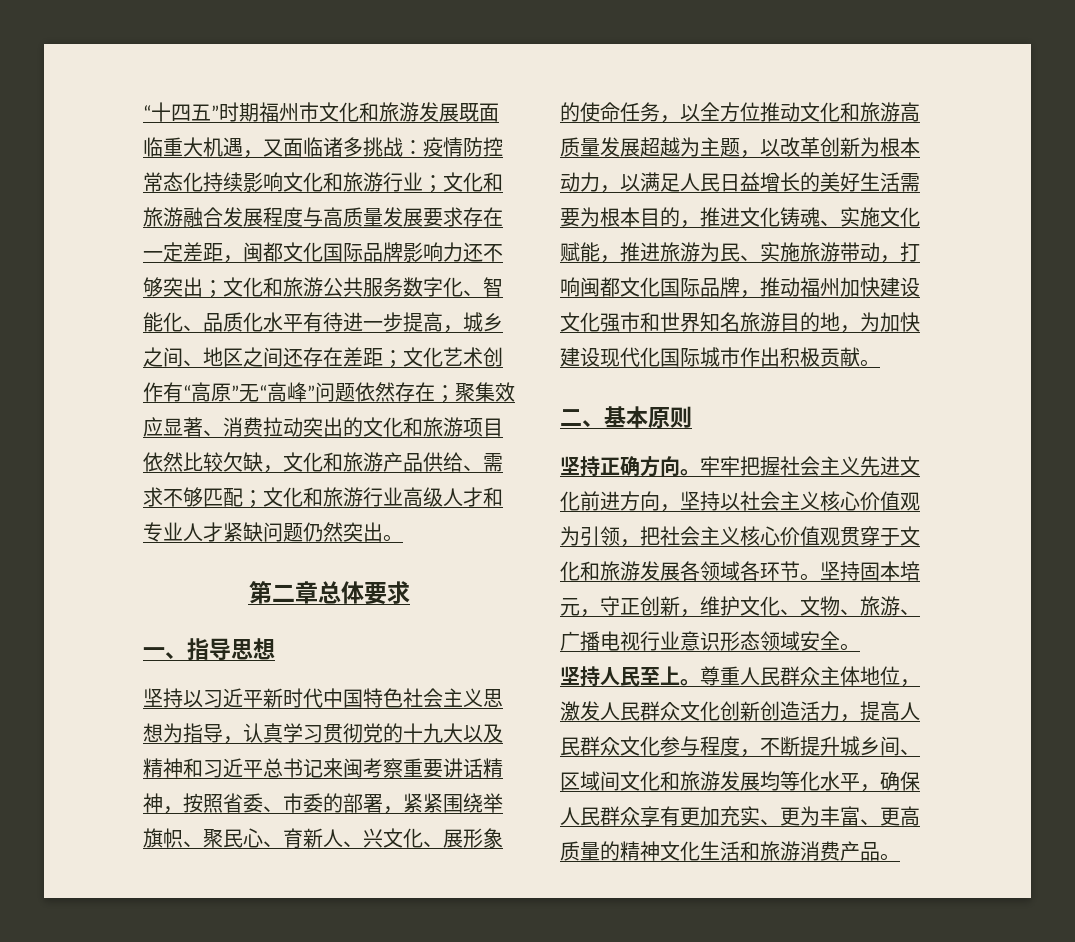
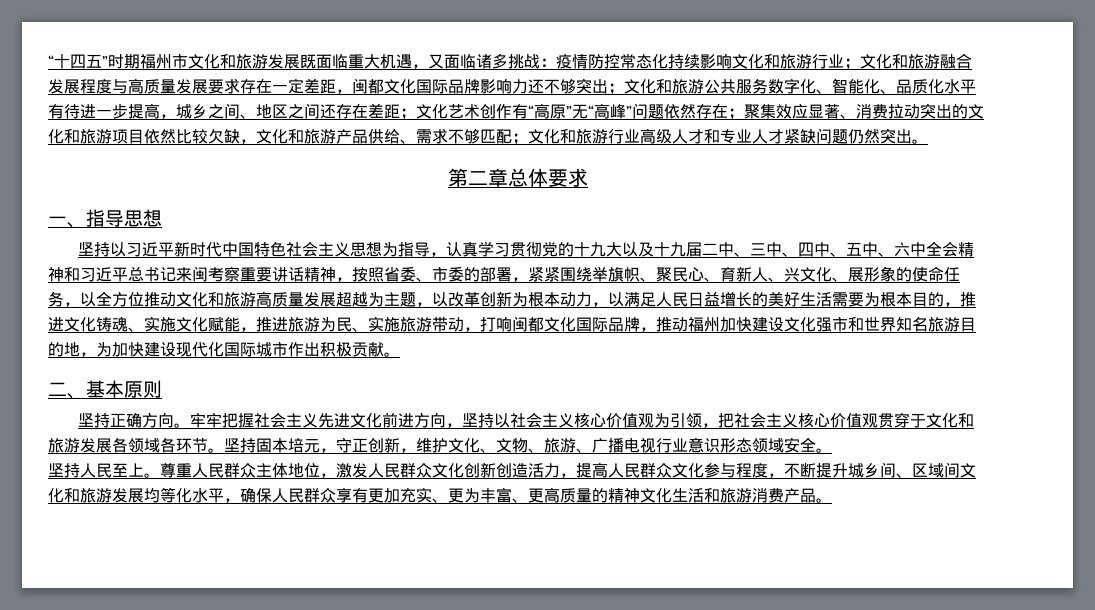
- 坚持以习近平新时代中国特色社会主义思想为指导，认真学习贯彻党的十九大以及精神和习近平总书记来闽考察重要讲话精神，按照省委、市委的部署，紧紧围绕举旗帜、聚民心、育新人、兴文化、展形象的使命任务，以全方位推动文化和旅游高质量发展超越为主题，以改革创新为根本动力，以满足人民日益增长的美好生活需要为根本目的，推进文化铸魂、实施文化赋能，推进旅游为民、实施旅游带动，打响闽都文化国际品牌，推动福州加快建设文化强市和世界知名旅游目的地，为加快建设现代化国际城市作出积极贡献。
+ 坚持以习近平新时代中国特色社会主义思想为指导，认真学习贯彻党的十九大以及十九届二中、三中、四中、五中、六中全会精神和习近平总书记来闽考察重要讲话精神，按照省委、市委的部署，紧紧围绕举旗帜、聚民心、育新人、兴文化、展形象的使命任务，以全方位推动文化和旅游高质量发展超越为主题，以改革创新为根本动力，以满足人民日益增长的美好生活需要为根本目的，推进文化铸魂、实施文化赋能，推进旅游为民、实施旅游带动，打响闽都文化国际品牌，推动福州加快建设文化强市和世界知名旅游目的地，为加快建设现代化国际城市作出积极贡献。

